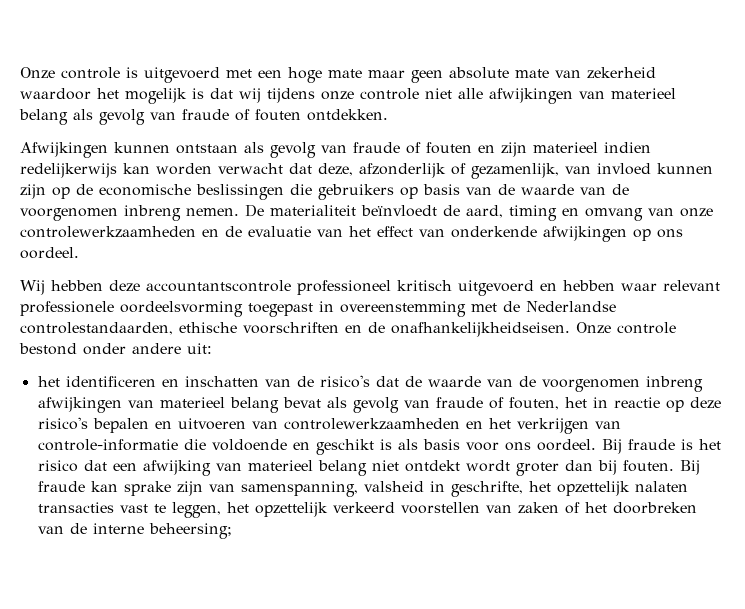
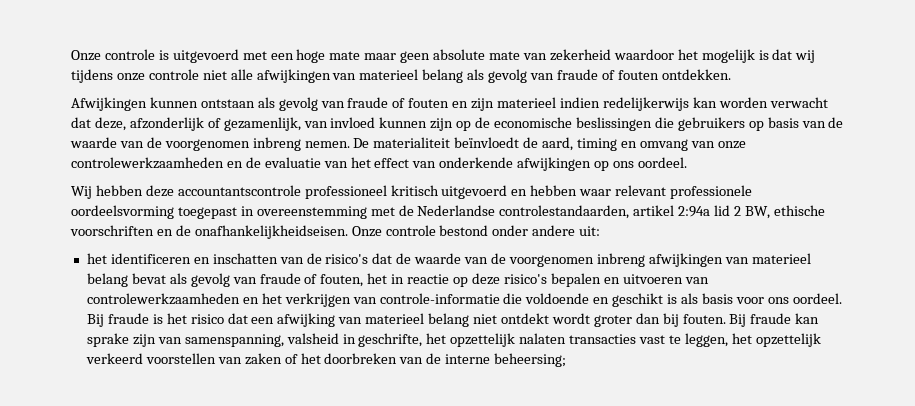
- Wij hebben deze accountantscontrole professioneel kritisch uitgevoerd en hebben waar relevant professionele oordeelsvorming toegepast in overeenstemming met de Nederlandse controlestandaarden, ethische voorschriften en de onafhankelijkheidseisen.
+ Wij hebben deze accountantscontrole professioneel kritisch uitgevoerd en hebben waar relevant professionele oordeelsvorming toegepast in overeenstemming met de Nederlandse controlestandaarden, artikel 2:94a lid 2 BW, ethische voorschriften en de onafhankelijkheidseisen.

